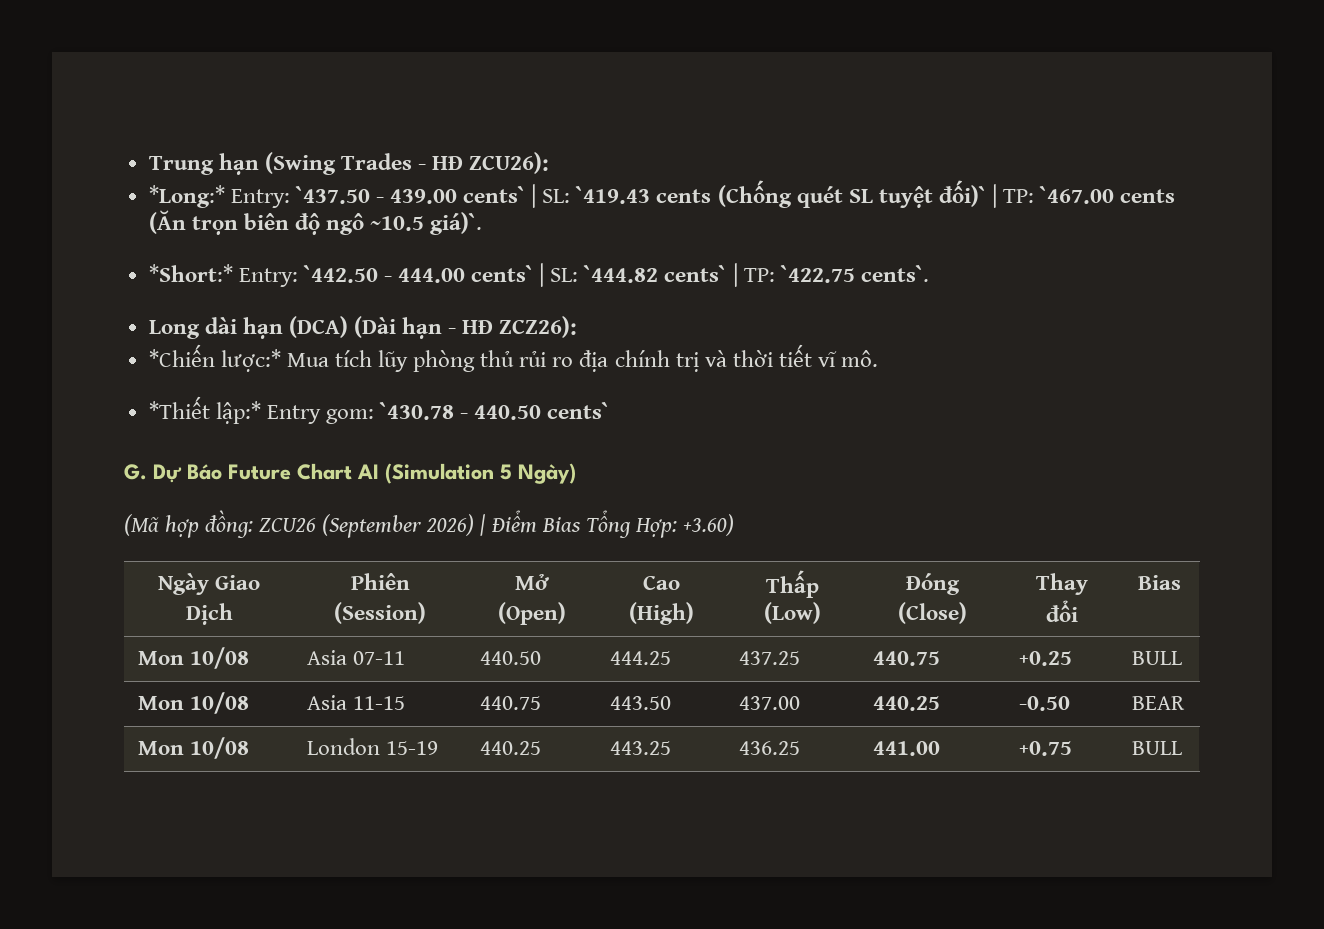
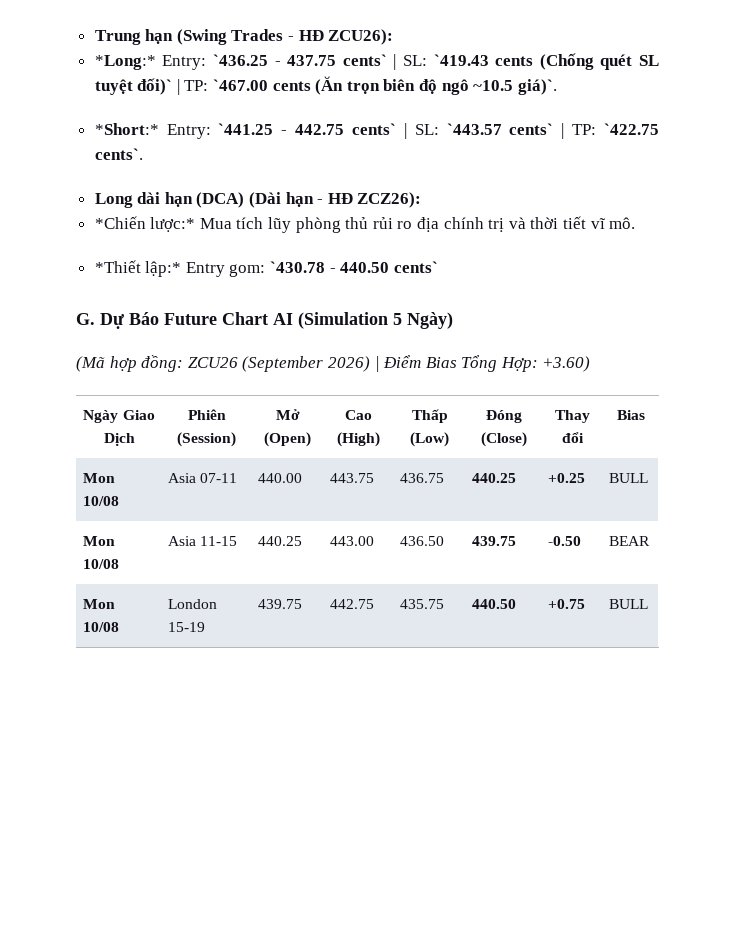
- *Long:* Entry: `437.50 - 439.00 cents` | SL: `419.43 cents (Chống quét SL tuyệt đối)` | TP: `467.00 cents (Ăn trọn biên độ ngô ~10.5 giá)`.
+ *Long:* Entry: `436.25 - 437.75 cents` | SL: `419.43 cents (Chống quét SL tuyệt đối)` | TP: `467.00 cents (Ăn trọn biên độ ngô ~10.5 giá)`.
- *Short:* Entry: `442.50 - 444.00 cents` | SL: `444.82 cents` | TP: `422.75 cents`.
+ *Short:* Entry: `441.25 - 442.75 cents` | SL: `443.57 cents` | TP: `422.75 cents`.
- Mon 10/08 | Asia 07-11 | 440.50 | 444.25 | 437.25 | 440.75 | +0.25 | BULL
+ Mon 10/08 | Asia 07-11 | 440.00 | 443.75 | 436.75 | 440.25 | +0.25 | BULL
- Mon 10/08 | Asia 11-15 | 440.75 | 443.50 | 437.00 | 440.25 | -0.50 | BEAR
+ Mon 10/08 | Asia 11-15 | 440.25 | 443.00 | 436.50 | 439.75 | -0.50 | BEAR
- Mon 10/08 | London 15-19 | 440.25 | 443.25 | 436.25 | 441.00 | +0.75 | BULL
+ Mon 10/08 | London 15-19 | 439.75 | 442.75 | 435.75 | 440.50 | +0.75 | BULL

